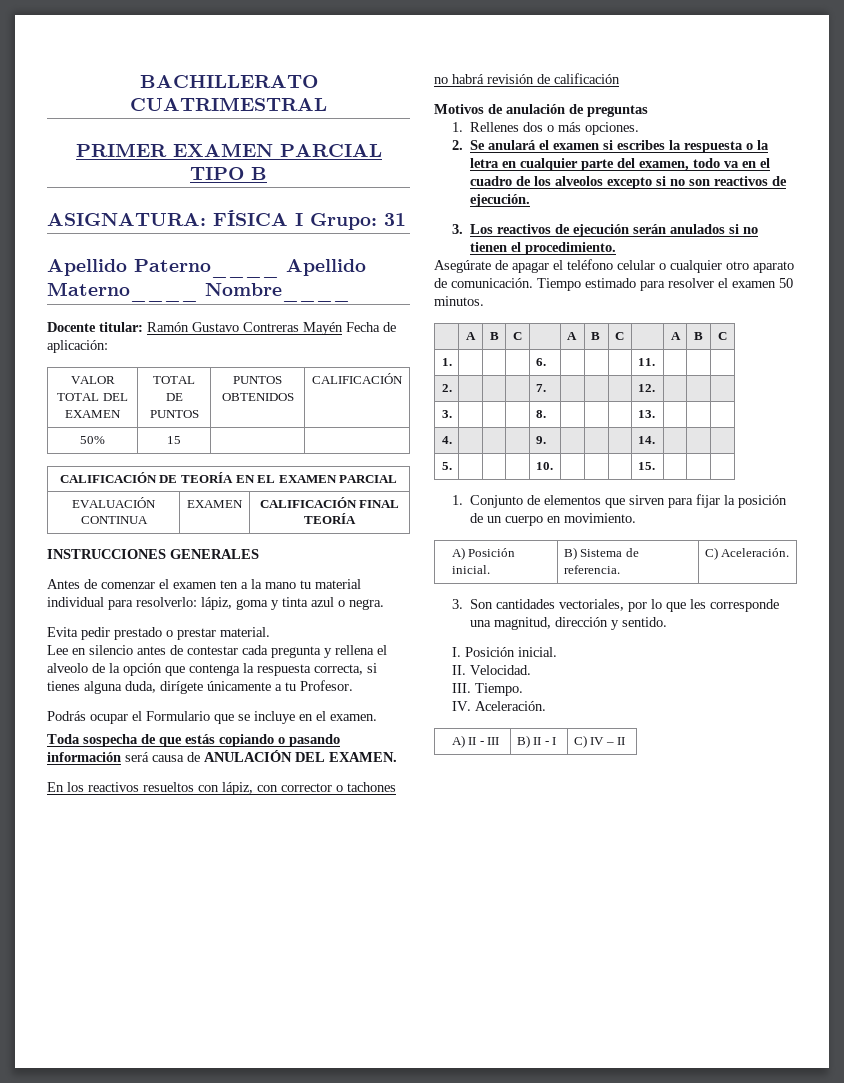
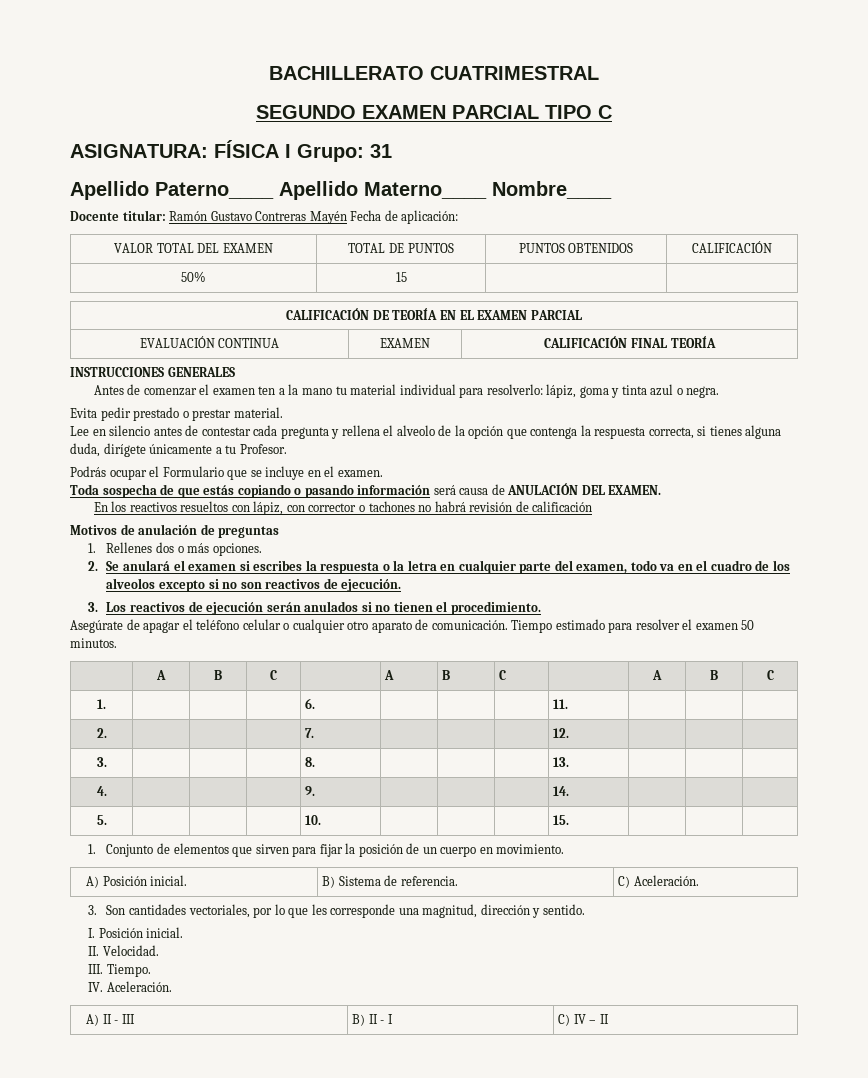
- PRIMER EXAMEN PARCIAL TIPO B
+ SEGUNDO EXAMEN PARCIAL TIPO C

